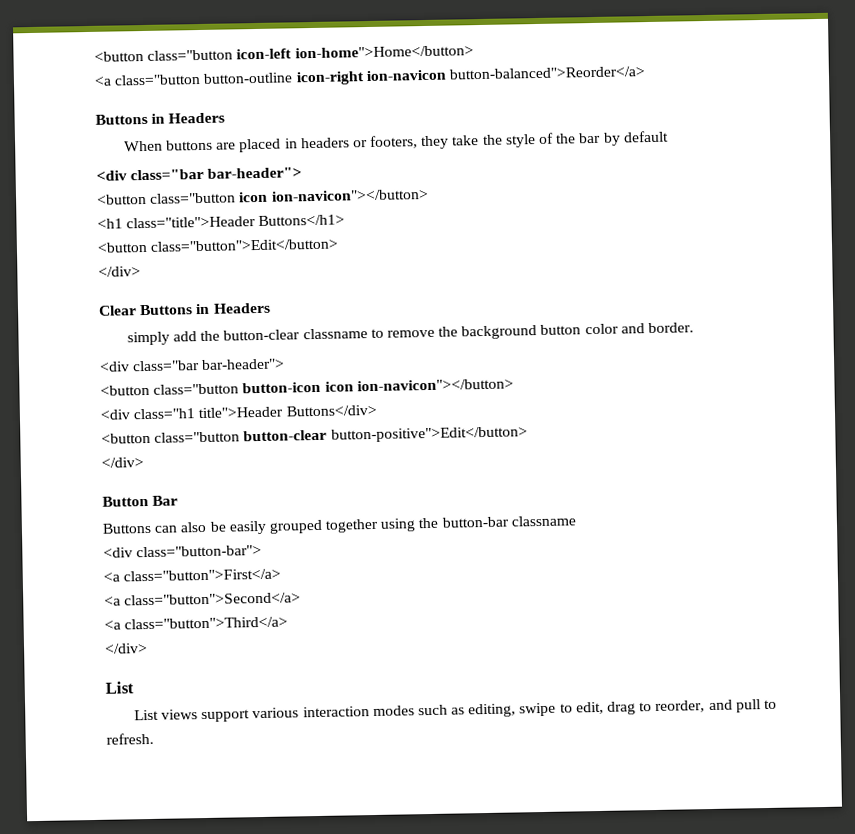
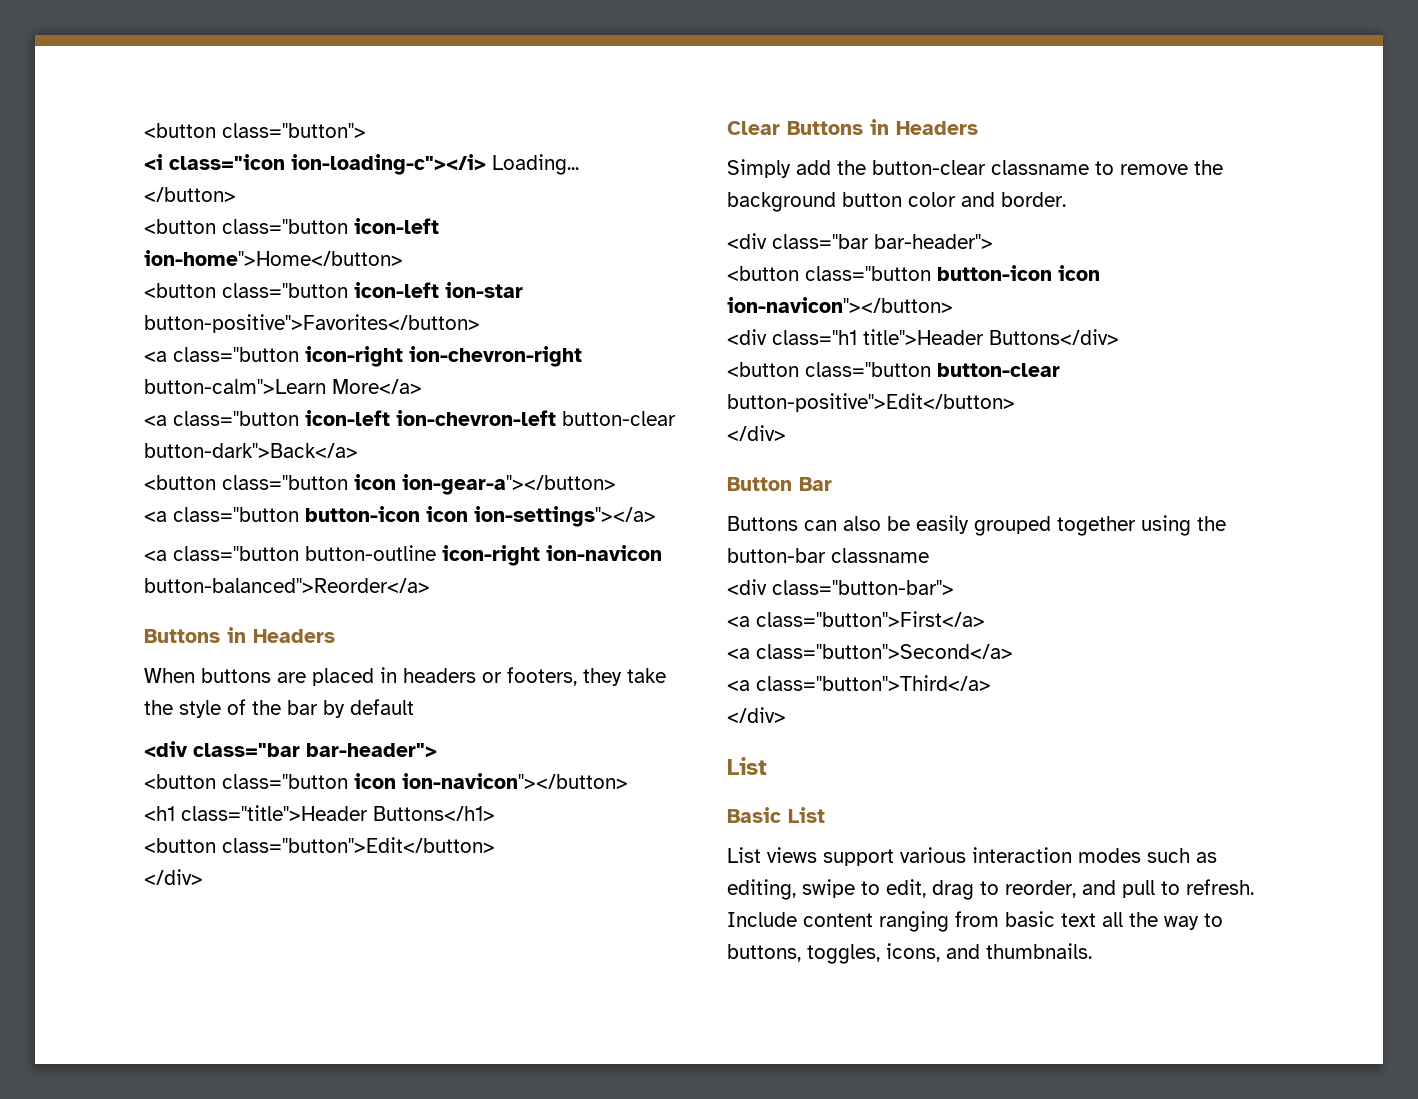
+ <button class="button">
+ <i class="icon ion-loading-c"></i> Loading...
+ </button>
  <button class="button icon-left ion-home">Home</button>
+ <button class="button icon-left ion-star button-positive">Favorites</button>
+ <a class="button icon-right ion-chevron-right button-calm">Learn More</a>
+ <a class="button icon-left ion-chevron-left button-clear button-dark">Back</a>
+ <button class="button icon ion-gear-a"></button>
+ <a class="button button-icon icon ion-settings"></a>
- simply add the button-clear classname to remove the background button color and border.
+ Simply add the button-clear classname to remove the background button color and border.
+ Basic List
+ Include content ranging from basic text all the way to buttons, toggles, icons, and thumbnails.

